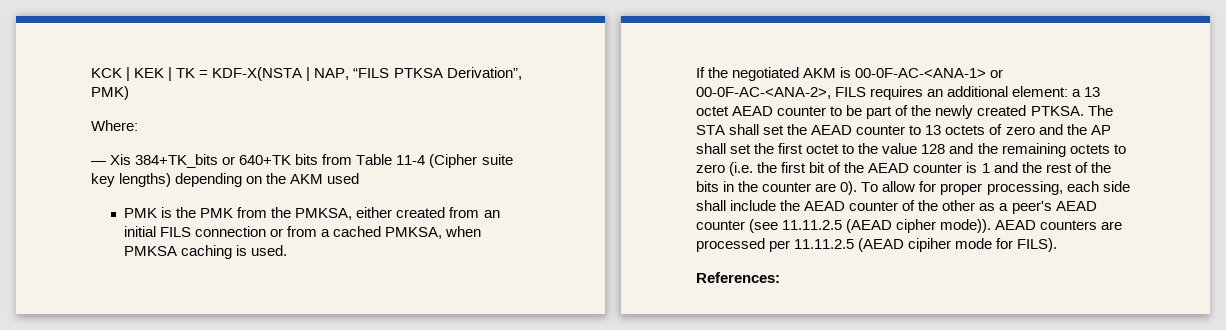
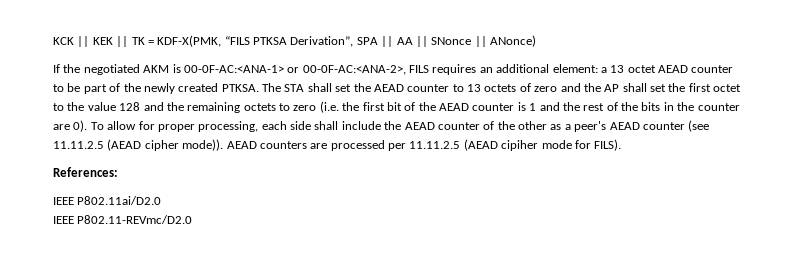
- KCK | KEK | TK = KDF-X(NSTA | NAP, “FILS PTKSA Derivation”, PMK)
- Where:
- — Xis 384+TK_bits or 640+TK bits from Table 11-4 (Cipher suite key lengths) depending on the AKM used
- PMK is the PMK from the PMKSA, either created from an initial FILS connection or from a cached PMKSA, when PMKSA caching is used.
+ KCK || KEK || TK = KDF-X(PMK, “FILS PTKSA Derivation”, SPA || AA || SNonce || ANonce)
- If the negotiated AKM is 00-0F-AC-<ANA-1> or 00-0F-AC-<ANA-2>, FILS requires an additional element: a 13 octet AEAD counter to be part of the newly created PTKSA.
+ If the negotiated AKM is 00-0F-AC:<ANA-1> or 00-0F-AC:<ANA-2>, FILS requires an additional element: a 13 octet AEAD counter to be part of the newly created PTKSA.
+ IEEE P802.11ai/D2.0
+ IEEE P802.11-REVmc/D2.0

